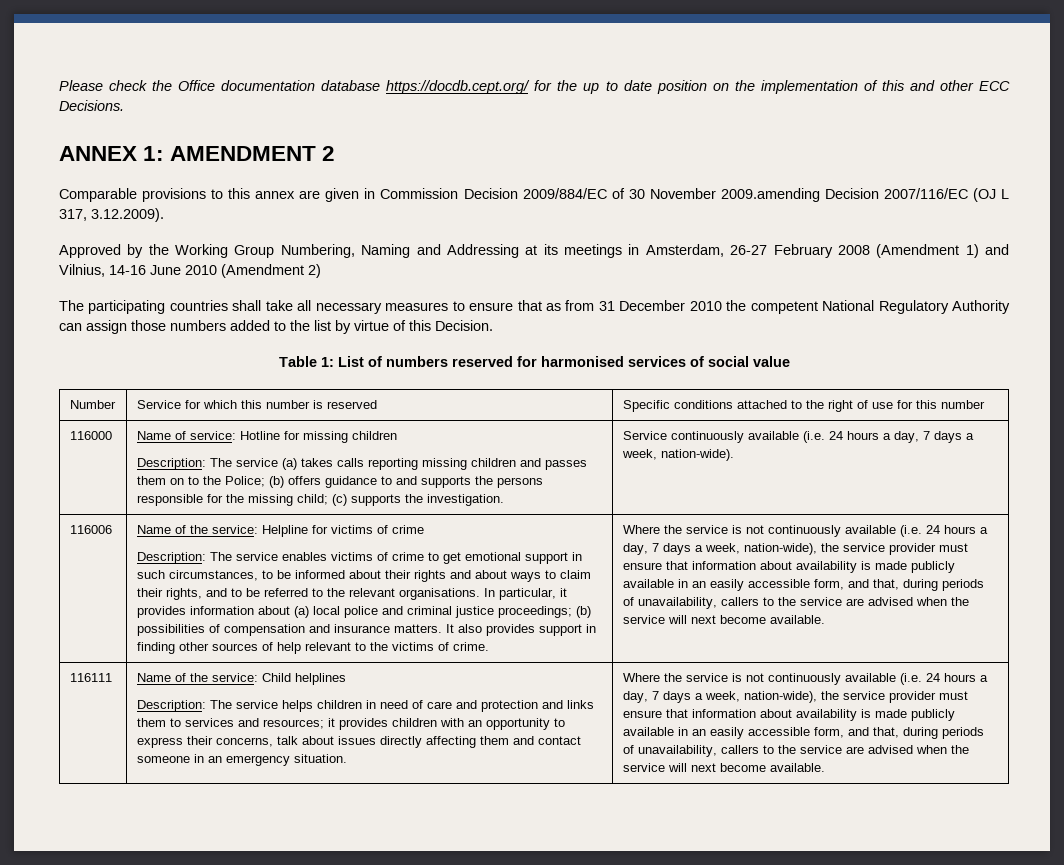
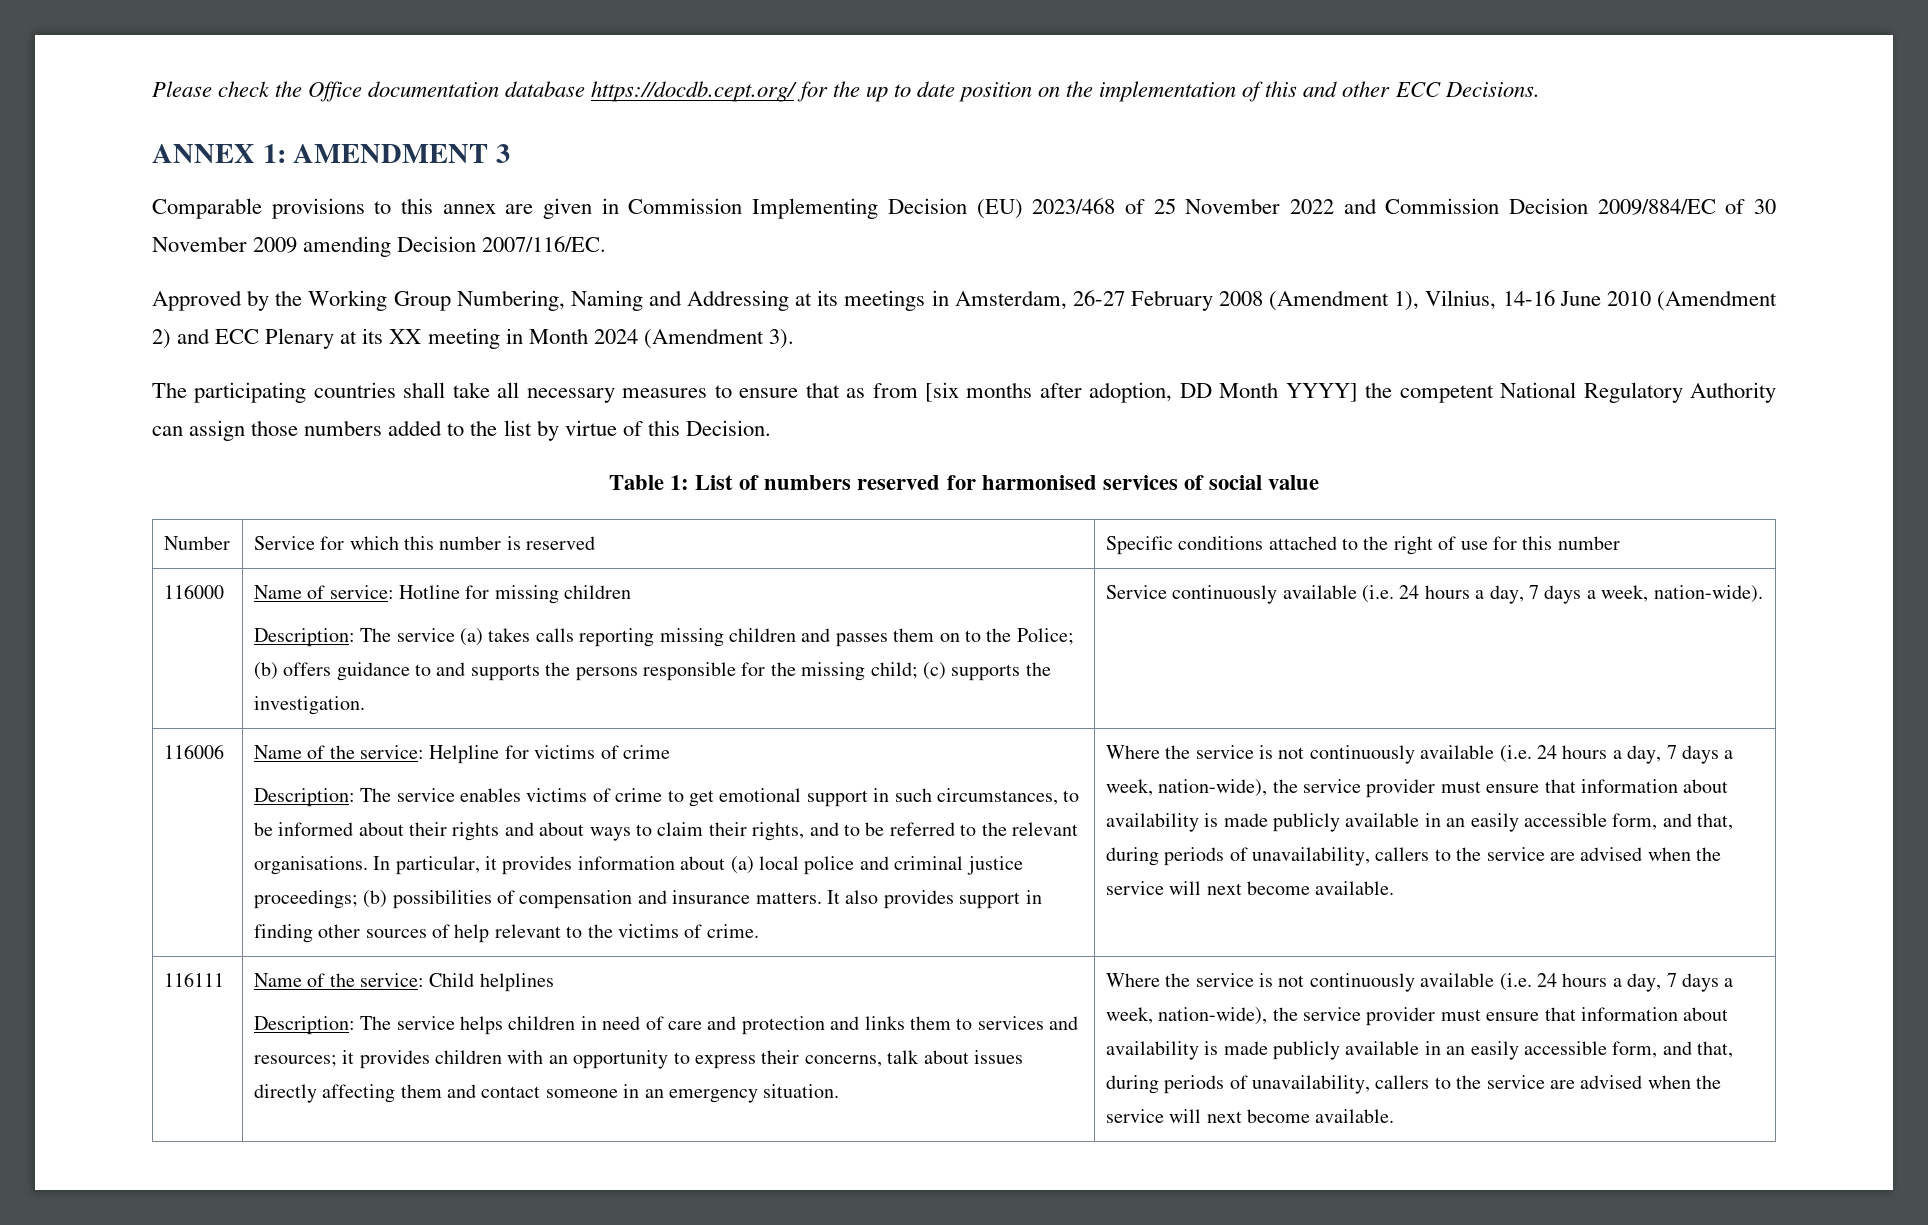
- ANNEX 1: AMENDMENT 2
+ ANNEX 1: AMENDMENT 3
- Comparable provisions to this annex are given in Commission Decision 2009/884/EC of 30 November 2009.amending Decision 2007/116/EC (OJ L 317, 3.12.2009).
+ Comparable provisions to this annex are given in Commission Implementing Decision (EU) 2023/468 of 25 November 2022 and Commission Decision 2009/884/EC of 30 November 2009 amending Decision 2007/116/EC.
- Approved by the Working Group Numbering, Naming and Addressing at its meetings in Amsterdam, 26-27 February 2008 (Amendment 1) and Vilnius, 14-16 June 2010 (Amendment 2)
+ Approved by the Working Group Numbering, Naming and Addressing at its meetings in Amsterdam, 26-27 February 2008 (Amendment 1), Vilnius, 14-16 June 2010 (Amendment 2) and ECC Plenary at its XX meeting in Month 2024 (Amendment 3).
- The participating countries shall take all necessary measures to ensure that as from 31 December 2010 the competent National Regulatory Authority can assign those numbers added to the list by virtue of this Decision.
+ The participating countries shall take all necessary measures to ensure that as from [six months after adoption, DD Month YYYY] the competent National Regulatory Authority can assign those numbers added to the list by virtue of this Decision.

